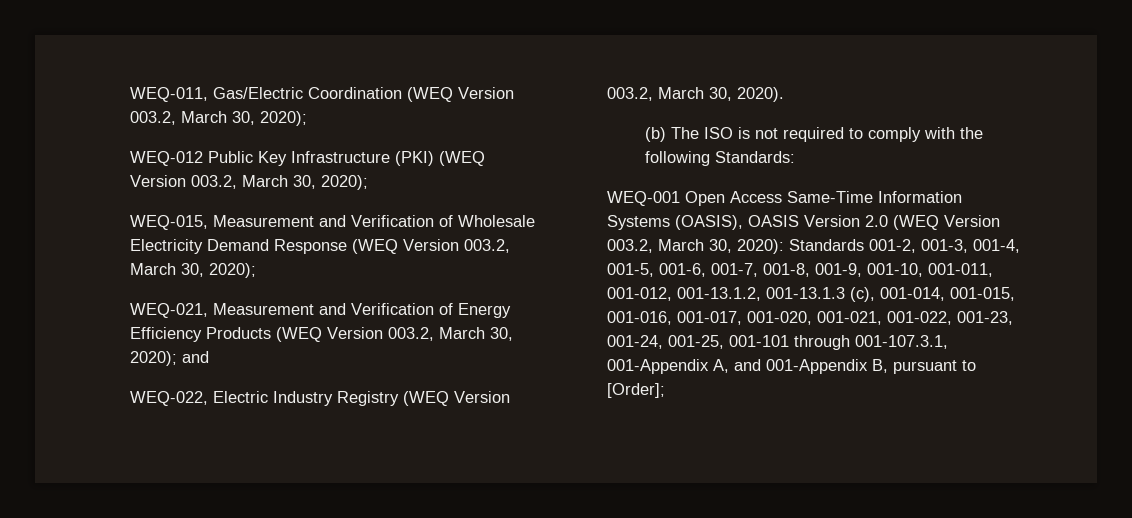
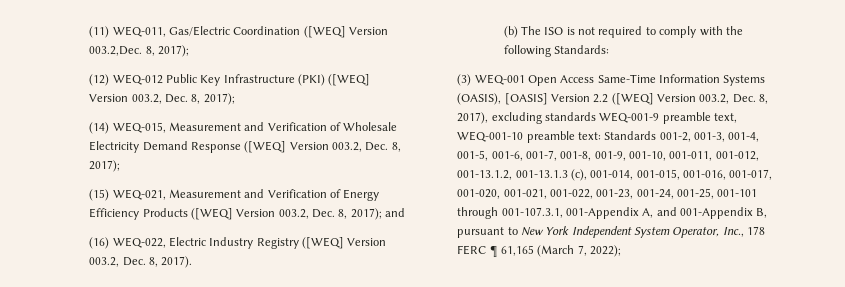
- WEQ-011, Gas/Electric Coordination (WEQ Version 003.2, March 30, 2020);
- WEQ-012 Public Key Infrastructure (PKI) (WEQ Version 003.2, March 30, 2020);
- WEQ-015, Measurement and Verification of Wholesale Electricity Demand Response (WEQ Version 003.2, March 30, 2020);
- WEQ-021, Measurement and Verification of Energy Efficiency Products (WEQ Version 003.2, March 30, 2020); and
+ (11) WEQ-011, Gas/Electric Coordination ([WEQ] Version 003.2,Dec. 8, 2017);
+ (12) WEQ-012 Public Key Infrastructure (PKI) ([WEQ] Version 003.2, Dec. 8, 2017);
+ (14) WEQ-015, Measurement and Verification of Wholesale Electricity Demand Response ([WEQ] Version 003.2, Dec. 8, 2017);
+ (15) WEQ-021, Measurement and Verification of Energy Efficiency Products ([WEQ] Version 003.2, Dec. 8, 2017); and
- WEQ-022, Electric Industry Registry (WEQ Version 003.2, March 30, 2020).
+ (16) WEQ-022, Electric Industry Registry ([WEQ] Version 003.2, Dec. 8, 2017).
- WEQ-001 Open Access Same-Time Information Systems (OASIS), OASIS Version 2.0 (WEQ Version 003.2, March 30, 2020): Standards 001-2, 001-3, 001-4, 001-5, 001-6, 001-7, 001-8, 001-9, 001-10, 001-011, 001-012, 001-13.1.2, 001-13.1.3 (c), 001-014, 001-015, 001-016, 001-017, 001-020, 001-021, 001-022, 001-23, 001-24, 001-25, 001-101 through 001-107.3.1, 001-Appendix A, and 001-Appendix B, pursuant to [Order];
+ (3) WEQ-001 Open Access Same-Time Information Systems (OASIS), [OASIS] Version 2.2 ([WEQ] Version 003.2, Dec. 8, 2017), excluding standards WEQ-001-9 preamble text, WEQ-001-10 preamble text: Standards 001-2, 001-3, 001-4, 001-5, 001-6, 001-7, 001-8, 001-9, 001-10, 001-011, 001-012, 001-13.1.2, 001-13.1.3 (c), 001-014, 001-015, 001-016, 001-017, 001-020, 001-021, 001-022, 001-23, 001-24, 001-25, 001-101 through 001-107.3.1, 001-Appendix A, and 001-Appendix B, pursuant to New York Independent System Operator, Inc., 178 FERC ¶ 61,165 (March 7, 2022);

